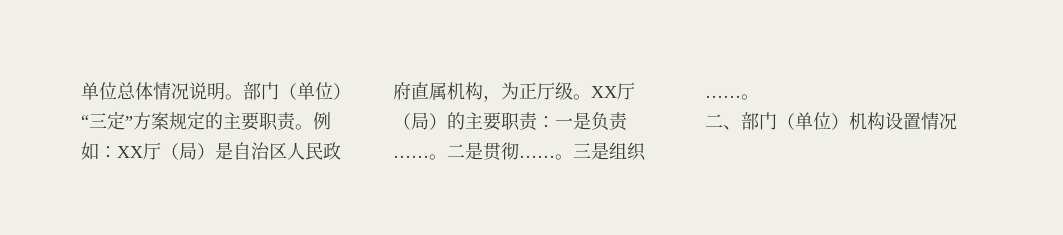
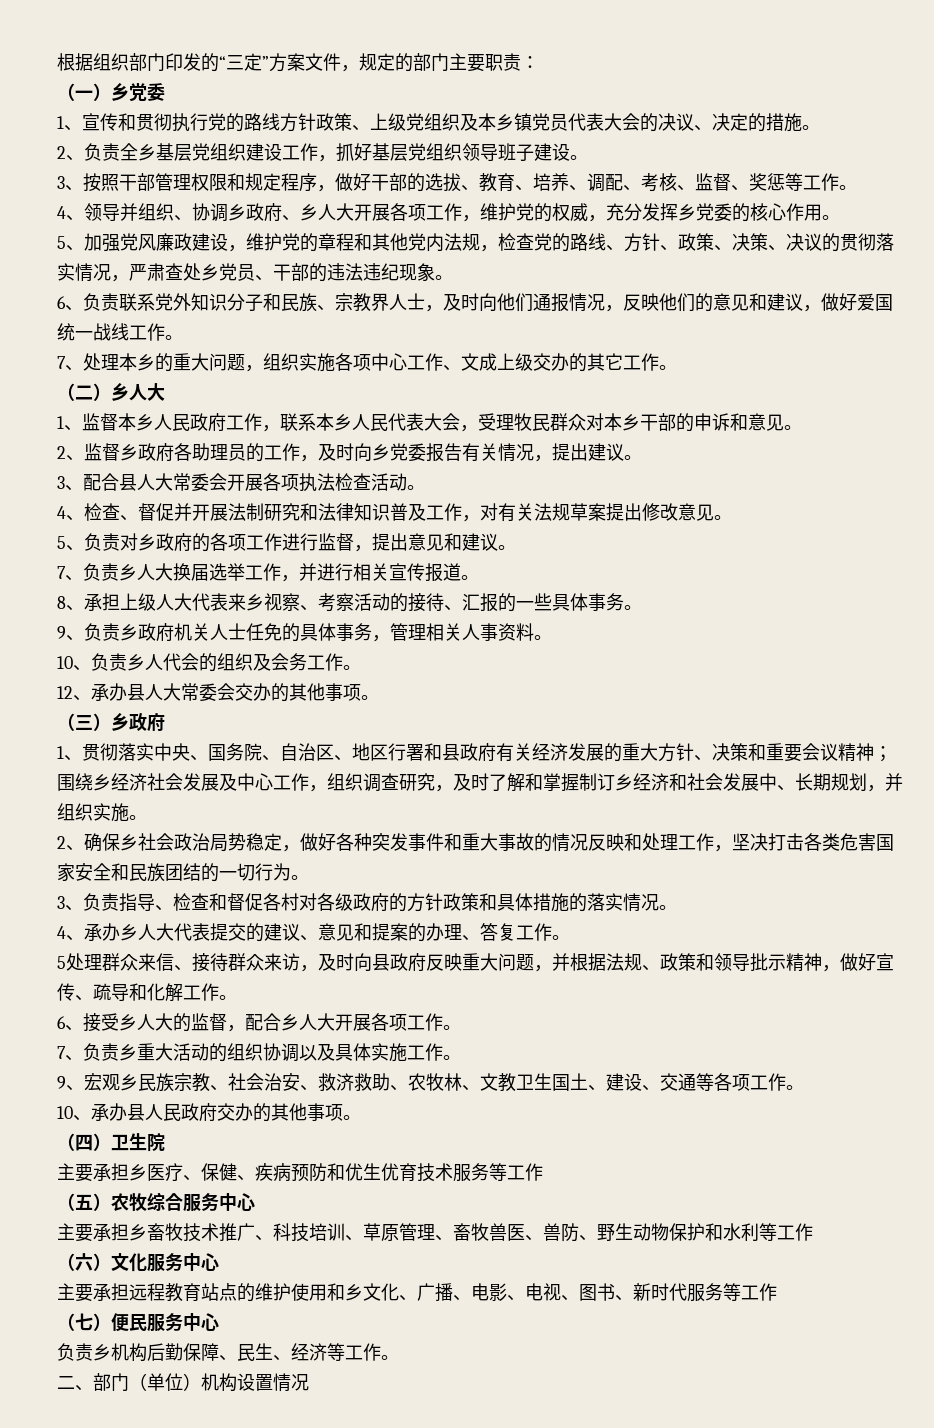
- 单位总体情况说明。部门（单位）“三定”方案规定的主要职责。例如：XX厅（局）是自治区人民政府直属机构，为正厅级。XX厅（局）的主要职责：一是负责……。二是贯彻……。三是组织……。
+ 根据组织部门印发的“三定”方案文件，规定的部门主要职责：
+ （一）乡党委
+ 1、宣传和贯彻执行党的路线方针政策、上级党组织及本乡镇党员代表大会的决议、决定的措施。
+ 2、负责全乡基层党组织建设工作，抓好基层党组织领导班子建设。
+ 3、按照干部管理权限和规定程序，做好干部的选拔、教育、培养、调配、考核、监督、奖惩等工作。
+ 4、领导并组织、协调乡政府、乡人大开展各项工作，维护党的权威，充分发挥乡党委的核心作用。
+ 5、加强党风廉政建设，维护党的章程和其他党内法规，检查党的路线、方针、政策、决策、决议的贯彻落实情况，严肃查处乡党员、干部的违法违纪现象。
+ 6、负责联系党外知识分子和民族、宗教界人士，及时向他们通报情况，反映他们的意见和建议，做好爱国统一战线工作。
+ 7、处理本乡的重大问题，组织实施各项中心工作、文成上级交办的其它工作。
+ （二）乡人大
+ 1、监督本乡人民政府工作，联系本乡人民代表大会，受理牧民群众对本乡干部的申诉和意见。
+ 2、监督乡政府各助理员的工作，及时向乡党委报告有关情况，提出建议。
+ 3、配合县人大常委会开展各项执法检查活动。
+ 4、检查、督促并开展法制研究和法律知识普及工作，对有关法规草案提出修改意见。
+ 5、负责对乡政府的各项工作进行监督，提出意见和建议。
+ 7、负责乡人大换届选举工作，并进行相关宣传报道。
+ 8、承担上级人大代表来乡视察、考察活动的接待、汇报的一些具体事务。
+ 9、负责乡政府机关人士任免的具体事务，管理相关人事资料。
+ 10、负责乡人代会的组织及会务工作。
+ 12、承办县人大常委会交办的其他事项。
+ （三）乡政府
+ 1、贯彻落实中央、国务院、自治区、地区行署和县政府有关经济发展的重大方针、决策和重要会议精神；围绕乡经济社会发展及中心工作，组织调查研究，及时了解和掌握制订乡经济和社会发展中、长期规划，并组织实施。
+ 2、确保乡社会政治局势稳定，做好各种突发事件和重大事故的情况反映和处理工作，坚决打击各类危害国家安全和民族团结的一切行为。
+ 3、负责指导、检查和督促各村对各级政府的方针政策和具体措施的落实情况。
+ 4、承办乡人大代表提交的建议、意见和提案的办理、答复工作。
+ 5处理群众来信、接待群众来访，及时向县政府反映重大问题，并根据法规、政策和领导批示精神，做好宣传、疏导和化解工作。
+ 6、接受乡人大的监督，配合乡人大开展各项工作。
+ 7、负责乡重大活动的组织协调以及具体实施工作。
+ 9、宏观乡民族宗教、社会治安、救济救助、农牧林、文教卫生国土、建设、交通等各项工作。
+ 10、承办县人民政府交办的其他事项。
+ （四）卫生院
+ 主要承担乡医疗、保健、疾病预防和优生优育技术服务等工作
+ （五）农牧综合服务中心
+ 主要承担乡畜牧技术推广、科技培训、草原管理、畜牧兽医、兽防、野生动物保护和水利等工作
+ （六）文化服务中心
+ 主要承担远程教育站点的维护使用和乡文化、广播、电影、电视、图书、新时代服务等工作
+ （七）便民服务中心
+ 负责乡机构后勤保障、民生、经济等工作。

